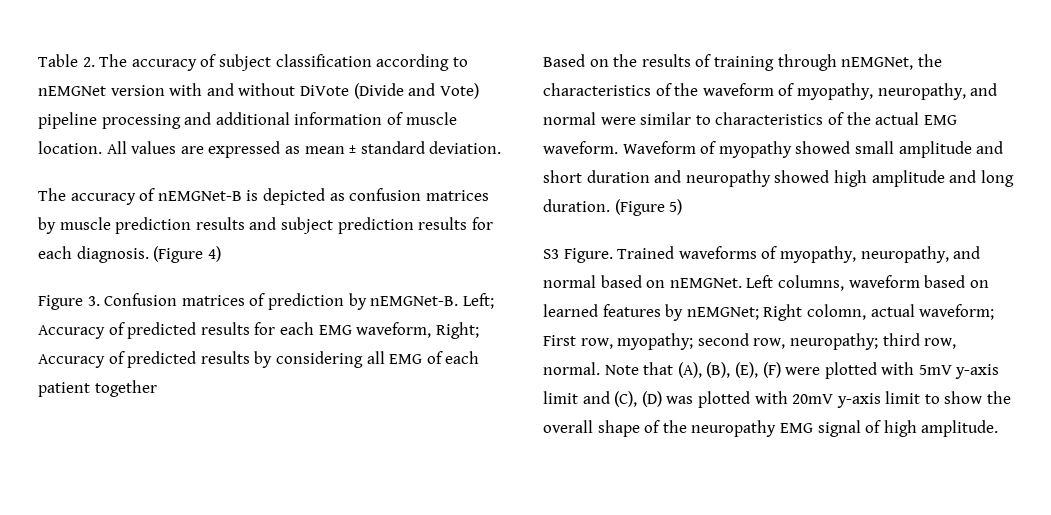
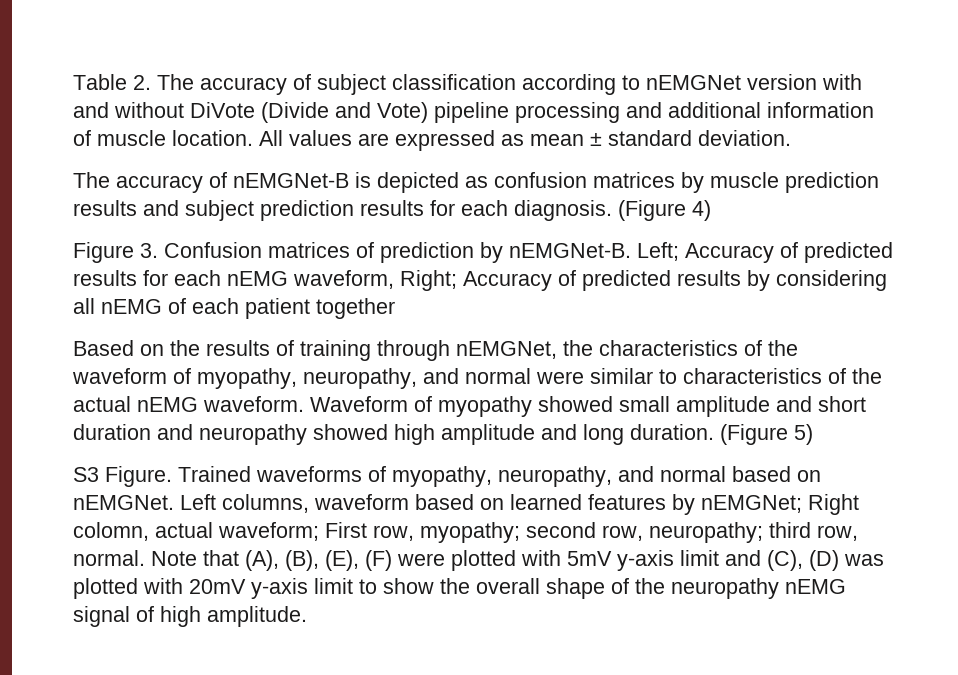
- Left; Accuracy of predicted results for each EMG waveform, Right; Accuracy of predicted results by considering all EMG of each patient together
+ Left; Accuracy of predicted results for each nEMG waveform, Right; Accuracy of predicted results by considering all nEMG of each patient together
- Based on the results of training through nEMGNet, the characteristics of the waveform of myopathy, neuropathy, and normal were similar to characteristics of the actual EMG waveform.
+ Based on the results of training through nEMGNet, the characteristics of the waveform of myopathy, neuropathy, and normal were similar to characteristics of the actual nEMG waveform.
- Note that (A), (B), (E), (F) were plotted with 5mV y-axis limit and (C), (D) was plotted with 20mV y-axis limit to show the overall shape of the neuropathy EMG signal of high amplitude.
+ Note that (A), (B), (E), (F) were plotted with 5mV y-axis limit and (C), (D) was plotted with 20mV y-axis limit to show the overall shape of the neuropathy nEMG signal of high amplitude.

